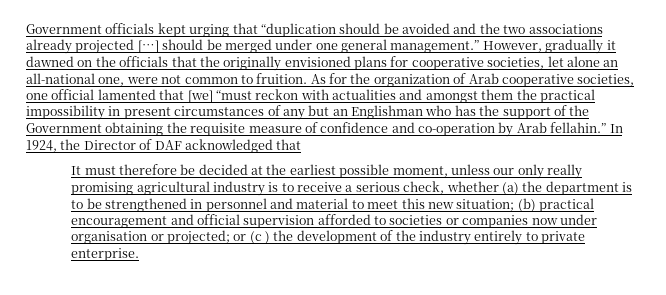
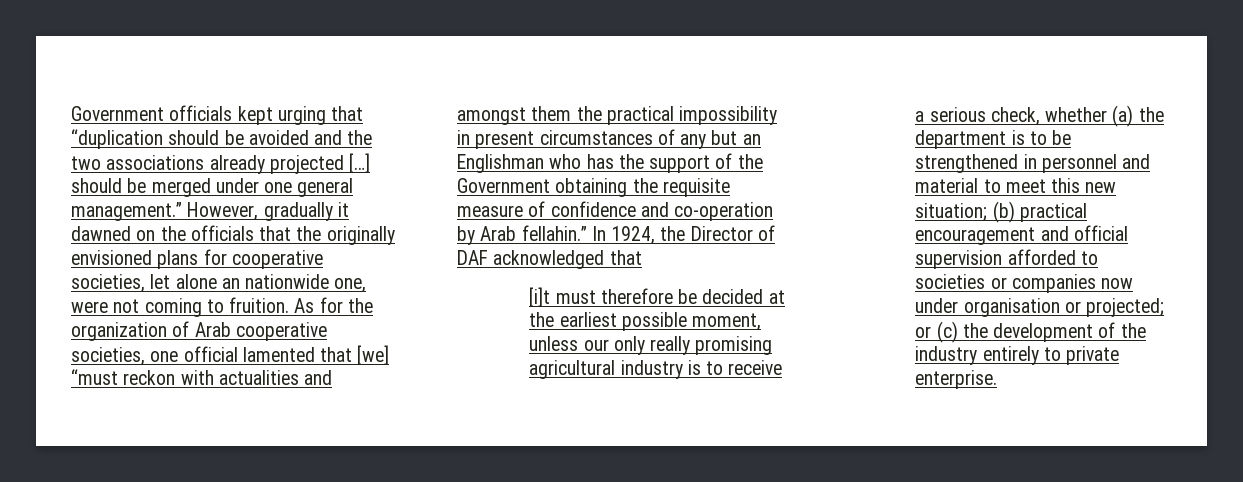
- However, gradually it dawned on the officials that the originally envisioned plans for cooperative societies, let alone an all-national one, were not common to fruition.
+ However, gradually it dawned on the officials that the originally envisioned plans for cooperative societies, let alone an nationwide one, were not coming to fruition.
- It must therefore be decided at the earliest possible moment, unless our only really promising agricultural industry is to receive a serious check, whether (a) the department is to be strengthened in personnel and material to meet this new situation;
+ [i]t must therefore be decided at the earliest possible moment, unless our only really promising agricultural industry is to receive a serious check, whether (a) the department is to be strengthened in personnel and material to meet this new situation;
- or (c ) the development of the industry entirely to private enterprise.
+ or (c) the development of the industry entirely to private enterprise.

